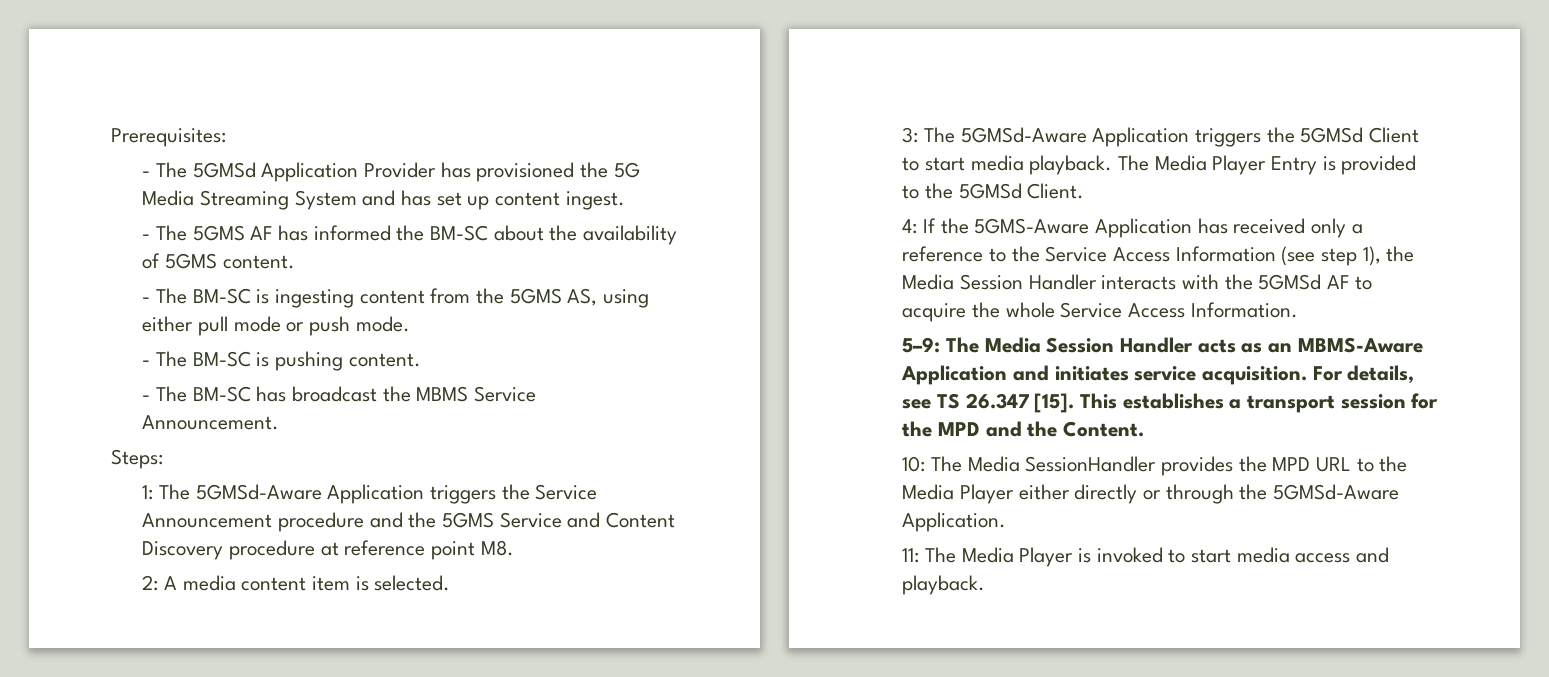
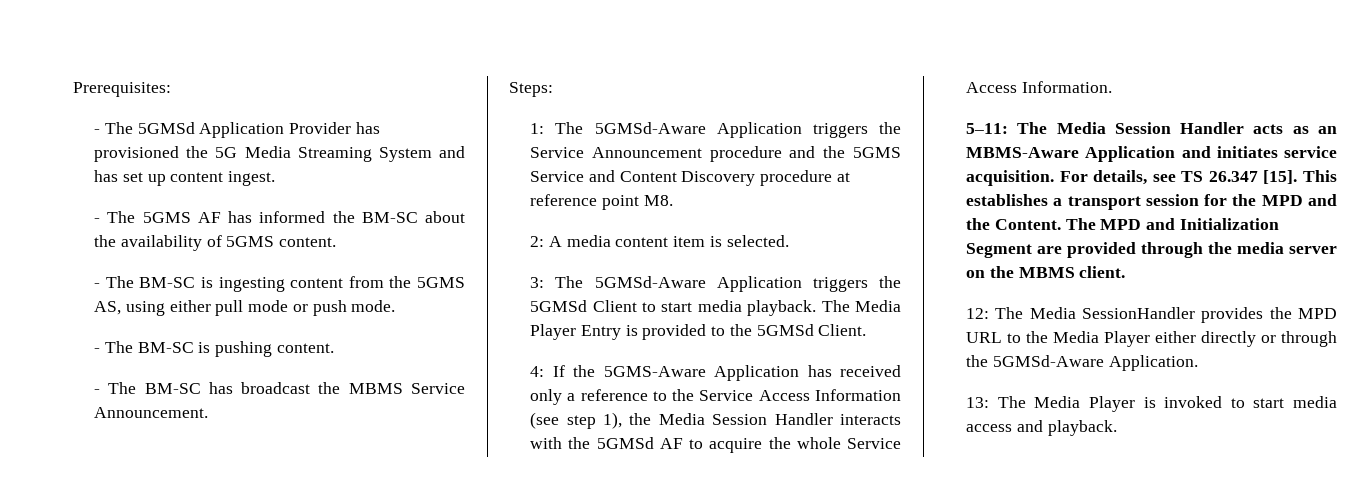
- 5–9: The Media Session Handler acts as an MBMS-Aware Application and initiates service acquisition.
+ 5–11: The Media Session Handler acts as an MBMS-Aware Application and initiates service acquisition.
- This establishes a transport session for the MPD and the Content.
- 10: The Media SessionHandler provides the MPD URL to the Media Player either directly or through the 5GMSd-Aware Application.
+ This establishes a transport session for the MPD and the Content. The MPD and Initialization Segment are provided through the media server on the MBMS client.
+ 12: The Media SessionHandler provides the MPD URL to the Media Player either directly or through the 5GMSd-Aware Application.
- 11: The Media Player is invoked to start media access and playback.
+ 13: The Media Player is invoked to start media access and playback.

